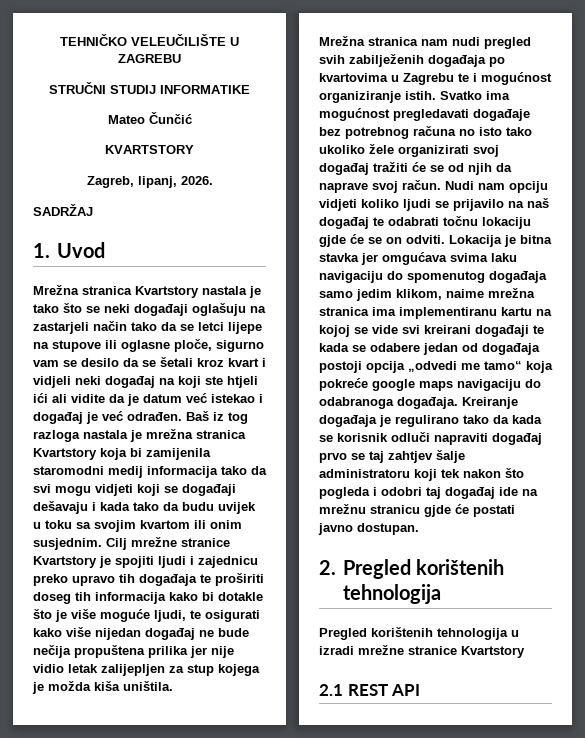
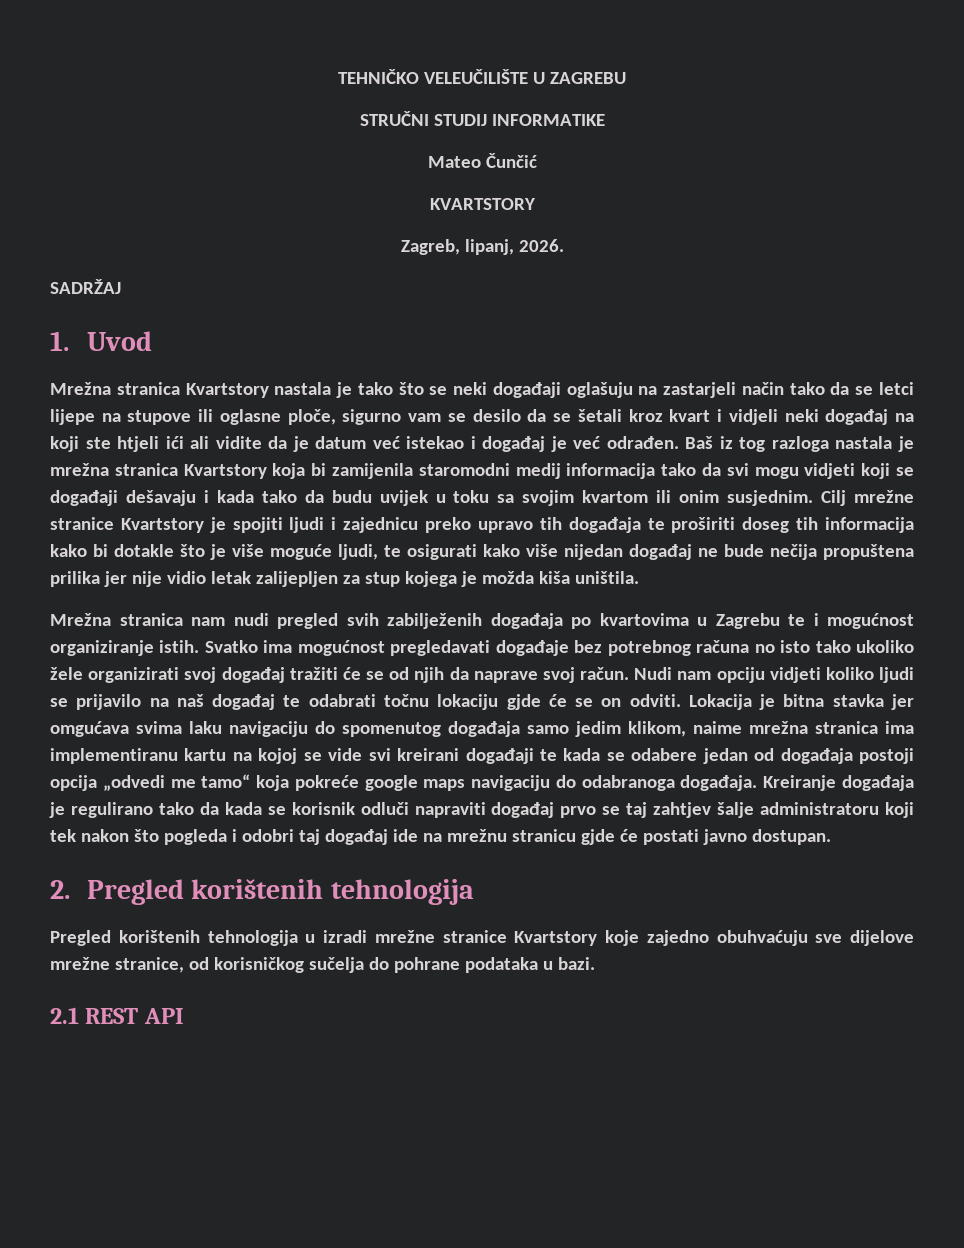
- Pregled korištenih tehnologija u izradi mrežne stranice Kvartstory
+ Pregled korištenih tehnologija u izradi mrežne stranice Kvartstory koje zajedno obuhvaćuju sve dijelove mrežne stranice, od korisničkog sučelja do pohrane podataka u bazi.

